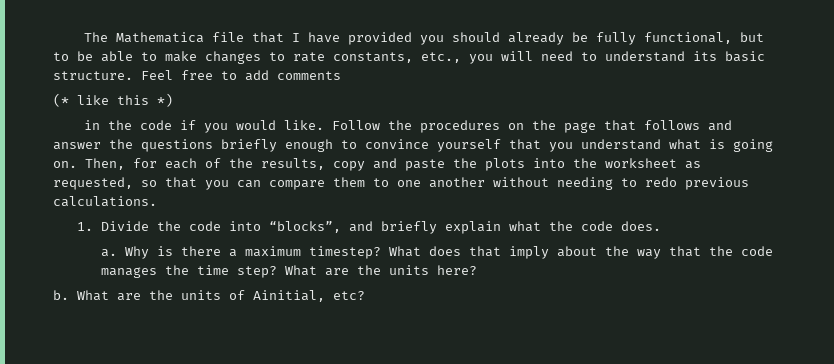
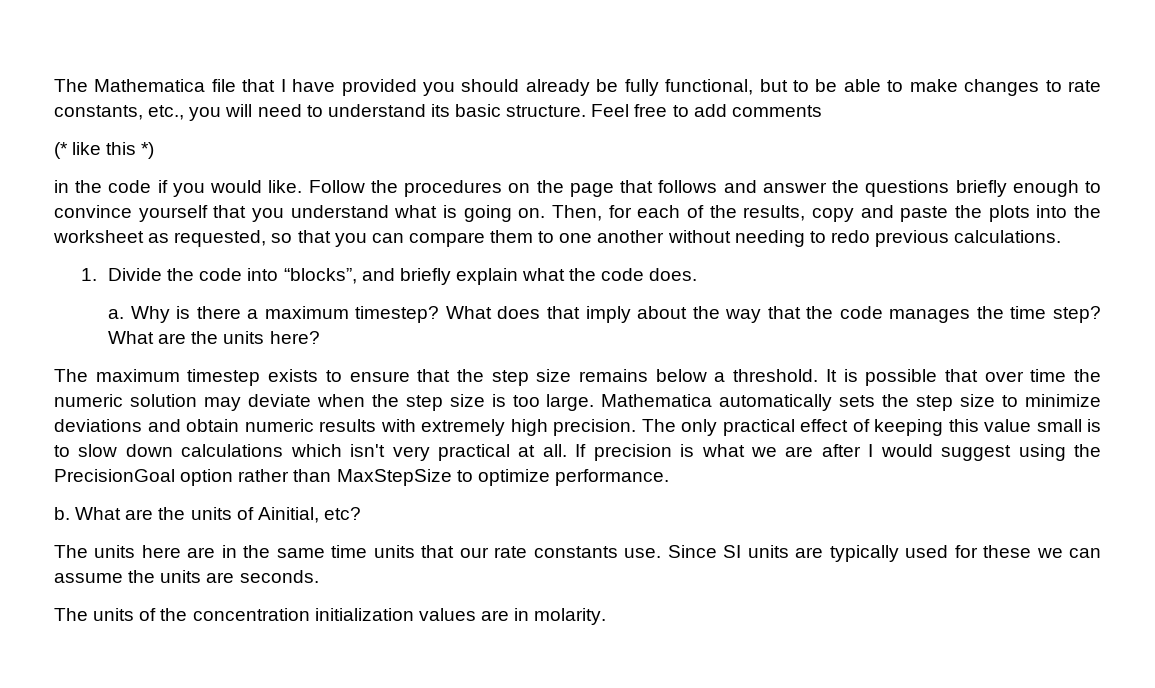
+ The maximum timestep exists to ensure that the step size remains below a threshold. It is possible that over time the numeric solution may deviate when the step size is too large. Mathematica automatically sets the step size to minimize deviations and obtain numeric results with extremely high precision. The only practical effect of keeping this value small is to slow down calculations which isn't very practical at all. If precision is what we are after I would suggest using the PrecisionGoal option rather than MaxStepSize to optimize performance.
+ The units here are in the same time units that our rate constants use. Since SI units are typically used for these we can assume the units are seconds.
+ The units of the concentration initialization values are in molarity.

